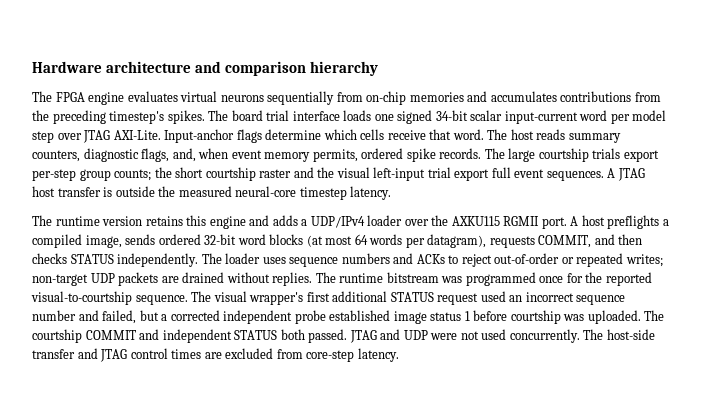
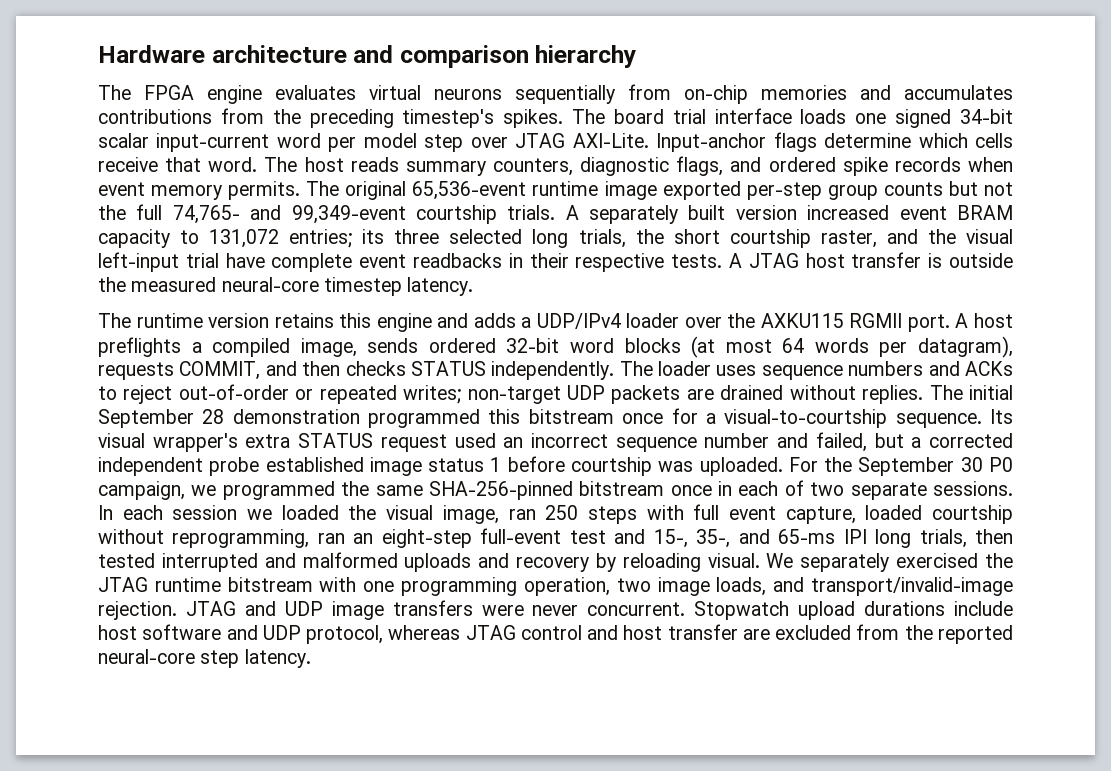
- The host reads summary counters, diagnostic flags, and, when event memory permits, ordered spike records. The large courtship trials export per-step group counts; the short courtship raster and the visual left-input trial export full event sequences.
+ The host reads summary counters, diagnostic flags, and ordered spike records when event memory permits. The original 65,536-event runtime image exported per-step group counts but not the full 74,765- and 99,349-event courtship trials. A separately built version increased event BRAM capacity to 131,072 entries; its three selected long trials, the short courtship raster, and the visual left-input trial have complete event readbacks in their respective tests.
- The runtime bitstream was programmed once for the reported visual-to-courtship sequence.
+ The initial September 28 demonstration programmed this bitstream once for a visual-to-courtship sequence.
- The visual wrapper's first additional STATUS request used an incorrect sequence number and failed, but a corrected independent probe established image status 1 before courtship was uploaded.
+ Its visual wrapper's extra STATUS request used an incorrect sequence number and failed, but a corrected independent probe established image status 1 before courtship was uploaded.
- The courtship COMMIT and independent STATUS both passed. JTAG and UDP were not used concurrently. The host-side transfer and JTAG control times are excluded from core-step latency.
+ For the September 30 P0 campaign, we programmed the same SHA-256-pinned bitstream once in each of two separate sessions. In each session we loaded the visual image, ran 250 steps with full event capture, loaded courtship without reprogramming, ran an eight-step full-event test and 15-, 35-, and 65-ms IPI long trials, then tested interrupted and malformed uploads and recovery by reloading visual. We separately exercised the JTAG runtime bitstream with one programming operation, two image loads, and transport/invalid-image rejection. JTAG and UDP image transfers were never concurrent. Stopwatch upload durations include host software and UDP protocol, whereas JTAG control and host transfer are excluded from the reported neural-core step latency.

